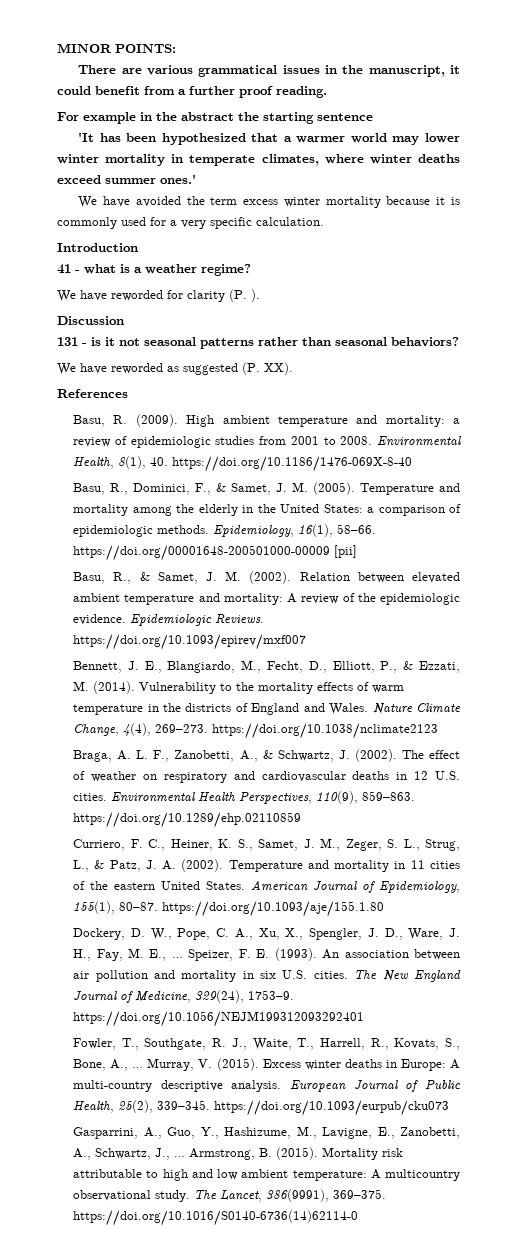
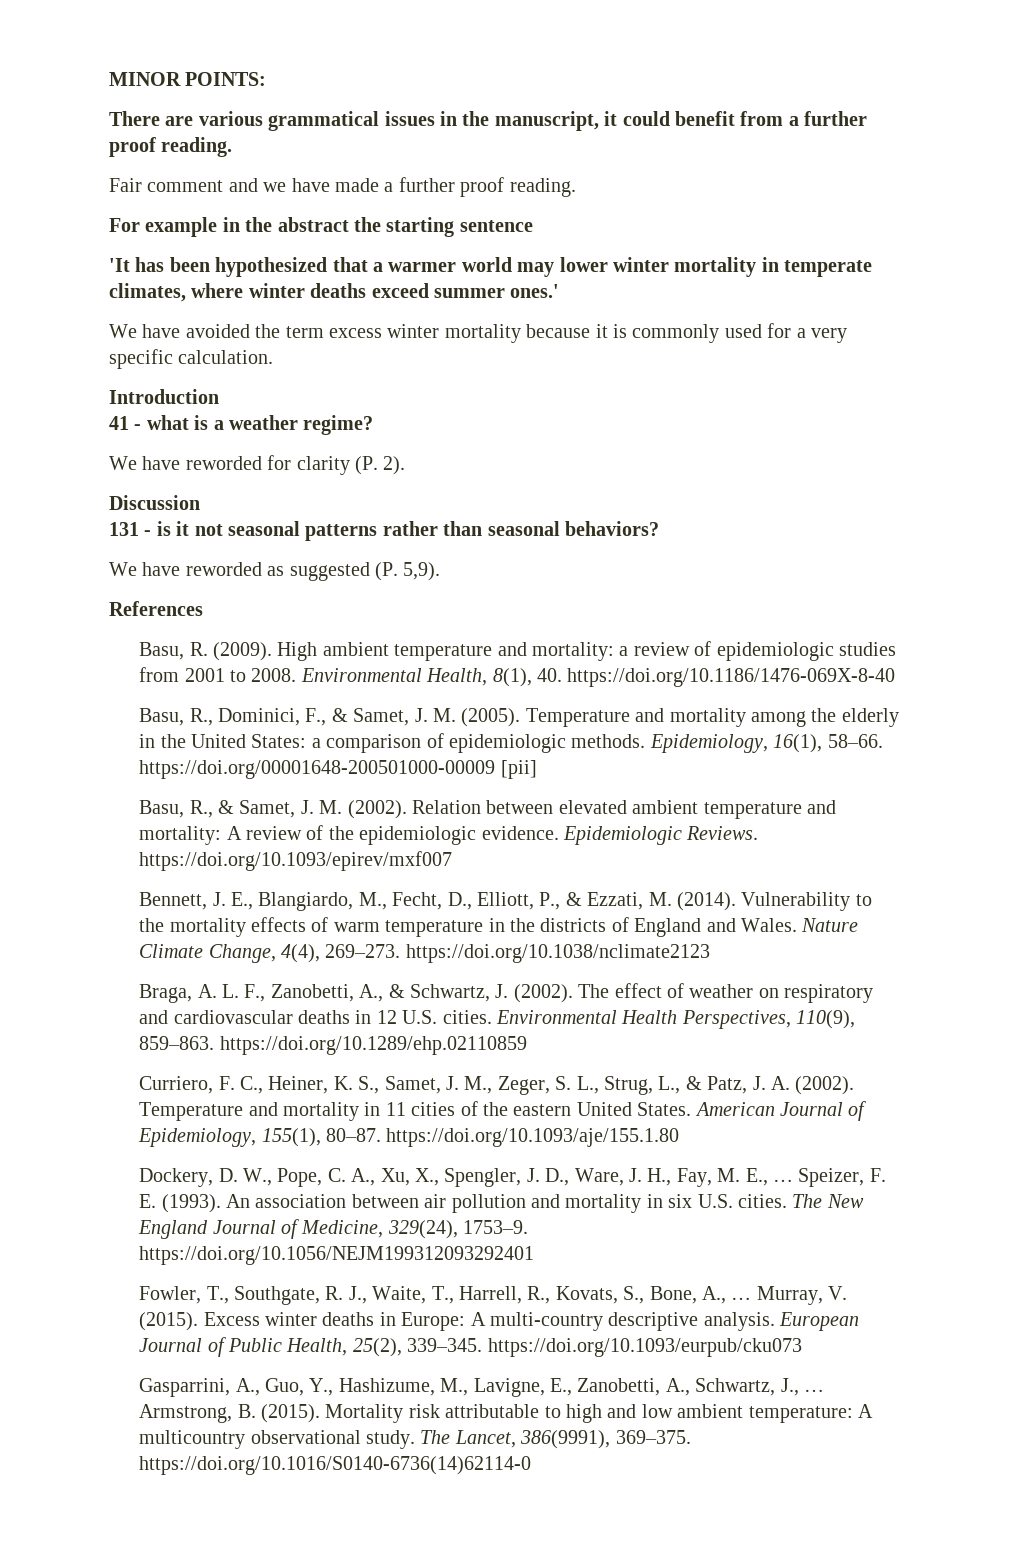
+ Fair comment and we have made a further proof reading.
- We have reworded for clarity (P. ).
+ We have reworded for clarity (P. 2).
- We have reworded as suggested (P. XX).
+ We have reworded as suggested (P. 5,9).

